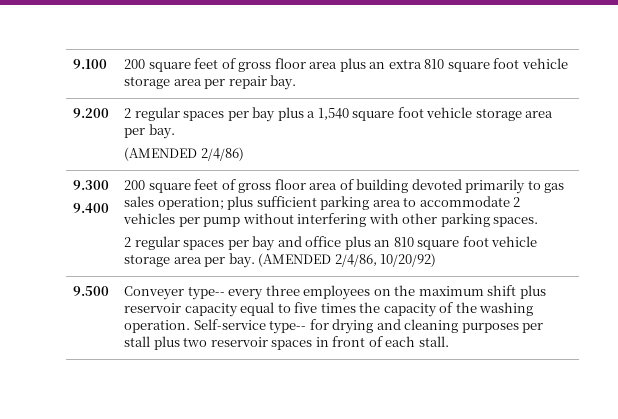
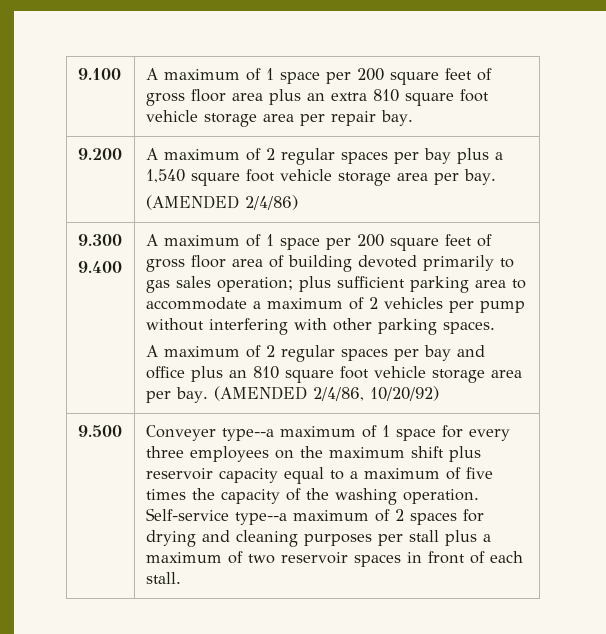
- 9.100 | 200 square feet of gross floor area plus an extra 810 square foot vehicle storage area per repair bay.
+ 9.100 | A maximum of 1 space per 200 square feet of gross floor area plus an extra 810 square foot vehicle storage area per repair bay.
- 9.200 | 2 regular spaces per bay plus a 1,540 square foot vehicle storage area per bay.
+ 9.200 | A maximum of 2 regular spaces per bay plus a 1,540 square foot vehicle storage area per bay.
- 200 square feet of gross floor area of building devoted primarily to gas sales operation; plus sufficient parking area to accommodate 2 vehicles per pump without interfering with other parking spaces.
+ A maximum of 1 space per 200 square feet of gross floor area of building devoted primarily to gas sales operation; plus sufficient parking area to accommodate a maximum of 2 vehicles per pump without interfering with other parking spaces.
- 2 regular spaces per bay and office plus an 810 square foot vehicle storage area per bay.
+ A maximum of 2 regular spaces per bay and office plus an 810 square foot vehicle storage area per bay.
- Conveyer type-- every three employees on the maximum shift plus reservoir capacity equal to five times the capacity of the washing operation.
+ Conveyer type--a maximum of 1 space for every three employees on the maximum shift plus reservoir capacity equal to a maximum of five times the capacity of the washing operation.
- Self-service type-- for drying and cleaning purposes per stall plus two reservoir spaces in front of each stall.
+ Self-service type--a maximum of 2 spaces for drying and cleaning purposes per stall plus a maximum of two reservoir spaces in front of each stall.

